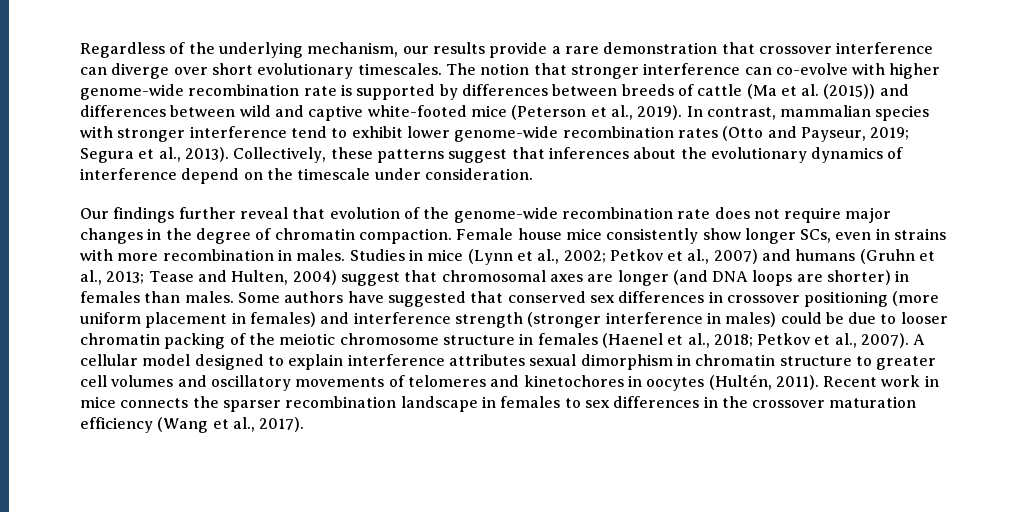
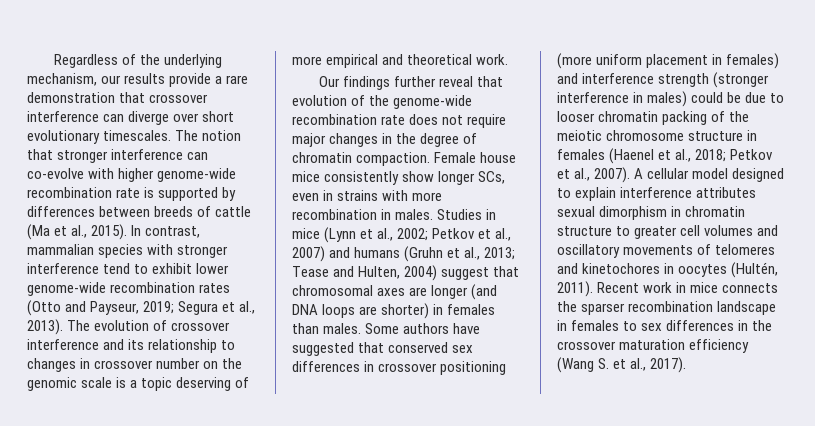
- The notion that stronger interference can co-evolve with higher genome-wide recombination rate is supported by differences between breeds of cattle (Ma et al. (2015)) and differences between wild and captive white-footed mice (Peterson et al., 2019).
+ The notion that stronger interference can co-evolve with higher genome-wide recombination rate is supported by differences between breeds of cattle (Ma et al., 2015).
- Collectively, these patterns suggest that inferences about the evolutionary dynamics of interference depend on the timescale under consideration.
+ The evolution of crossover interference and its relationship to changes in crossover number on the genomic scale is a topic deserving of more empirical and theoretical work.
- Recent work in mice connects the sparser recombination landscape in females to sex differences in the crossover maturation efficiency (Wang et al., 2017).
+ Recent work in mice connects the sparser recombination landscape in females to sex differences in the crossover maturation efficiency (Wang S. et al., 2017).

